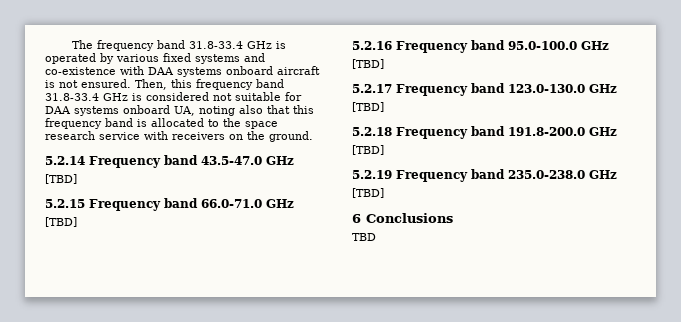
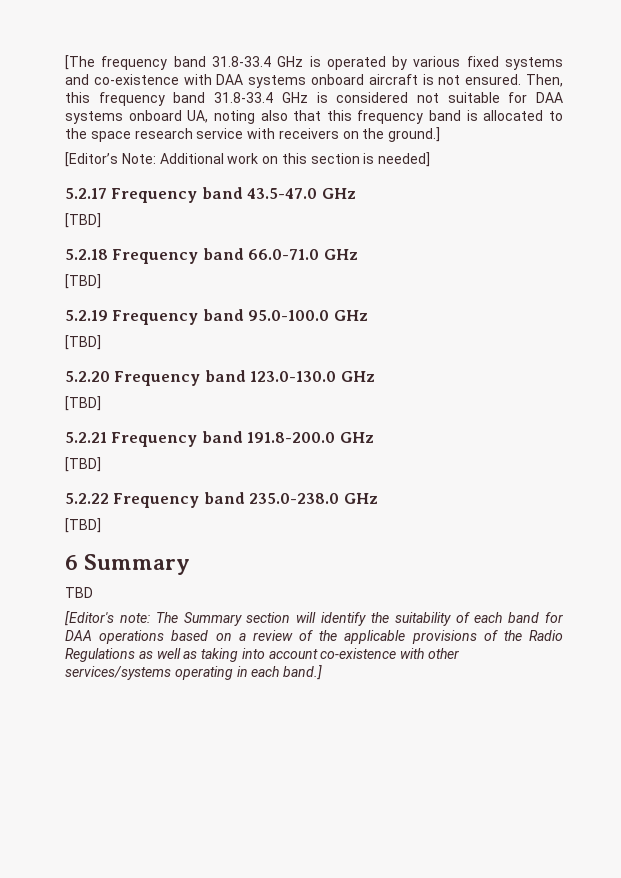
- The frequency band 31.8-33.4 GHz is operated by various fixed systems and co-existence with DAA systems onboard aircraft is not ensured.
+ [The frequency band 31.8-33.4 GHz is operated by various fixed systems and co-existence with DAA systems onboard aircraft is not ensured.
- Then, this frequency band 31.8-33.4 GHz is considered not suitable for DAA systems onboard UA, noting also that this frequency band is allocated to the space research service with receivers on the ground.
- 5.2.14 Frequency band 43.5-47.0 GHz
+ Then, this frequency band 31.8-33.4 GHz is considered not suitable for DAA systems onboard UA, noting also that this frequency band is allocated to the space research service with receivers on the ground.]
+ [Editor’s Note: Additional work on this section is needed]
+ 5.2.17 Frequency band 43.5-47.0 GHz
- 5.2.15 Frequency band 66.0-71.0 GHz
+ 5.2.18 Frequency band 66.0-71.0 GHz
- 5.2.16 Frequency band 95.0-100.0 GHz
+ 5.2.19 Frequency band 95.0-100.0 GHz
- 5.2.17 Frequency band 123.0-130.0 GHz
+ 5.2.20 Frequency band 123.0-130.0 GHz
- 5.2.18 Frequency band 191.8-200.0 GHz
+ 5.2.21 Frequency band 191.8-200.0 GHz
- 5.2.19 Frequency band 235.0-238.0 GHz
+ 5.2.22 Frequency band 235.0-238.0 GHz
- 6 Conclusions
+ 6 Summary
+ [Editor's note: The Summary section will identify the suitability of each band for DAA operations based on a review of the applicable provisions of the Radio Regulations as well as taking into account co-existence with other services/systems operating in each band.]

